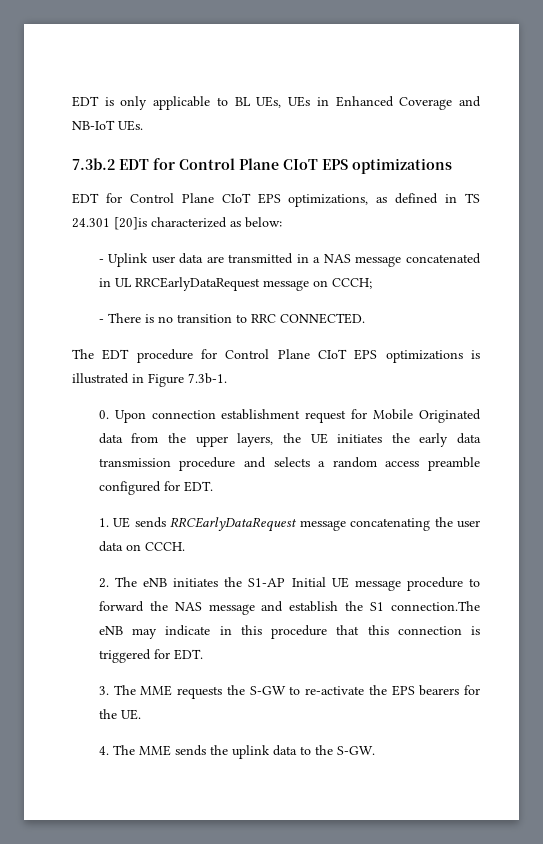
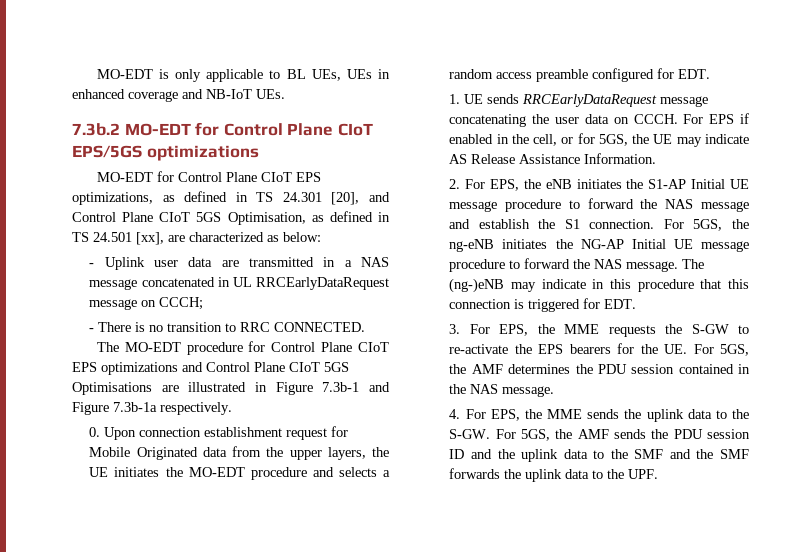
- EDT is only applicable to BL UEs, UEs in Enhanced Coverage and NB-IoT UEs.
+ MO-EDT is only applicable to BL UEs, UEs in enhanced coverage and NB-IoT UEs.
- 7.3b.2 EDT for Control Plane CIoT EPS optimizations
+ 7.3b.2 MO-EDT for Control Plane CIoT EPS/5GS optimizations
- EDT for Control Plane CIoT EPS optimizations, as defined in TS 24.301 [20]is characterized as below:
+ MO-EDT for Control Plane CIoT EPS optimizations, as defined in TS 24.301 [20], and Control Plane CIoT 5GS Optimisation, as defined in TS 24.501 [xx], are characterized as below:
- The EDT procedure for Control Plane CIoT EPS optimizations is illustrated in Figure 7.3b-1.
+ The MO-EDT procedure for Control Plane CIoT EPS optimizations and Control Plane CIoT 5GS Optimisations are illustrated in Figure 7.3b-1 and Figure 7.3b-1a respectively.
- 0. Upon connection establishment request for Mobile Originated data from the upper layers, the UE initiates the early data transmission procedure and selects a random access preamble configured for EDT.
+ 0. Upon connection establishment request for Mobile Originated data from the upper layers, the UE initiates the MO-EDT procedure and selects a random access preamble configured for EDT.
- 1. UE sends RRCEarlyDataRequest message concatenating the user data on CCCH.
- 2. The eNB initiates the S1-AP Initial UE message procedure to forward the NAS message and establish the S1 connection.The eNB may indicate in this procedure that this connection is triggered for EDT.
+ 1. UE sends RRCEarlyDataRequest message concatenating the user data on CCCH. For EPS if enabled in the cell, or for 5GS, the UE may indicate AS Release Assistance Information.
+ 2. For EPS, the eNB initiates the S1-AP Initial UE message procedure to forward the NAS message and establish the S1 connection. For 5GS, the ng-eNB initiates the NG-AP Initial UE message procedure to forward the NAS message. The (ng-)eNB may indicate in this procedure that this connection is triggered for EDT.
- 3. The MME requests the S-GW to re-activate the EPS bearers for the UE.
- 4. The MME sends the uplink data to the S-GW.
+ 3. For EPS, the MME requests the S-GW to re-activate the EPS bearers for the UE. For 5GS, the AMF determines the PDU session contained in the NAS message.
+ 4. For EPS, the MME sends the uplink data to the S-GW.
+ For 5GS, the AMF sends the PDU session ID and the uplink data to the SMF and the SMF forwards the uplink data to the UPF.

